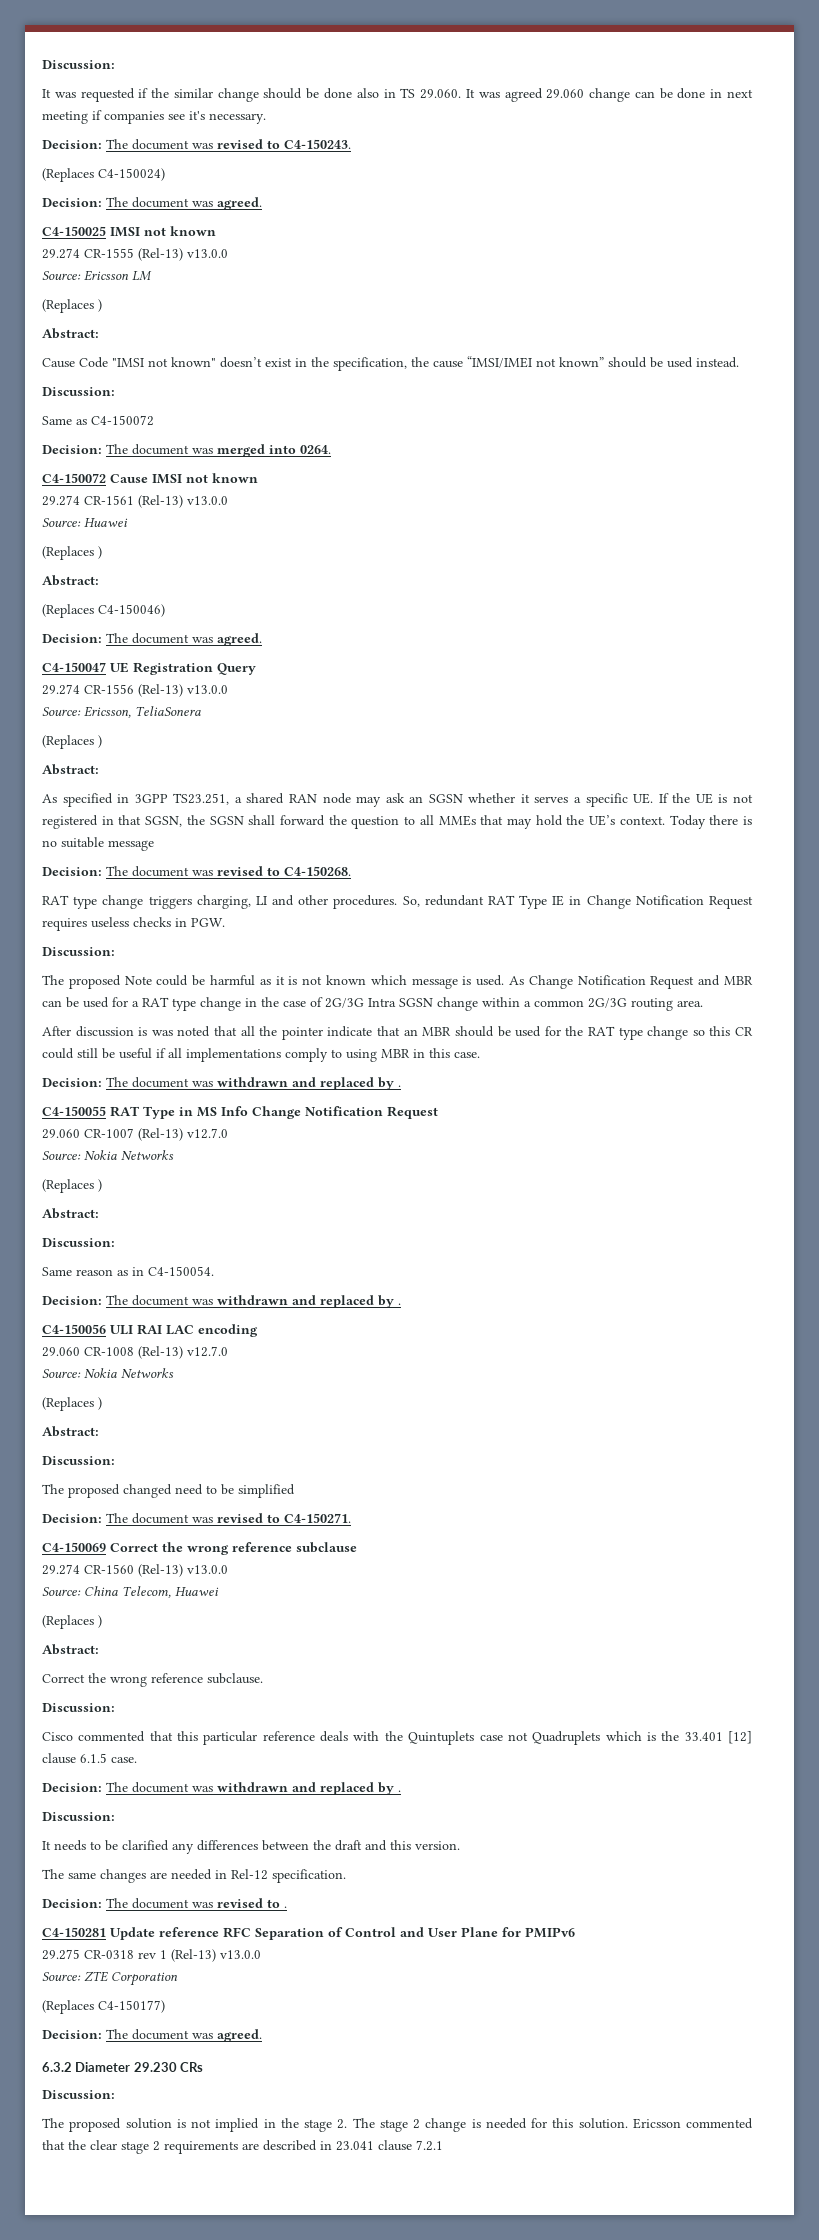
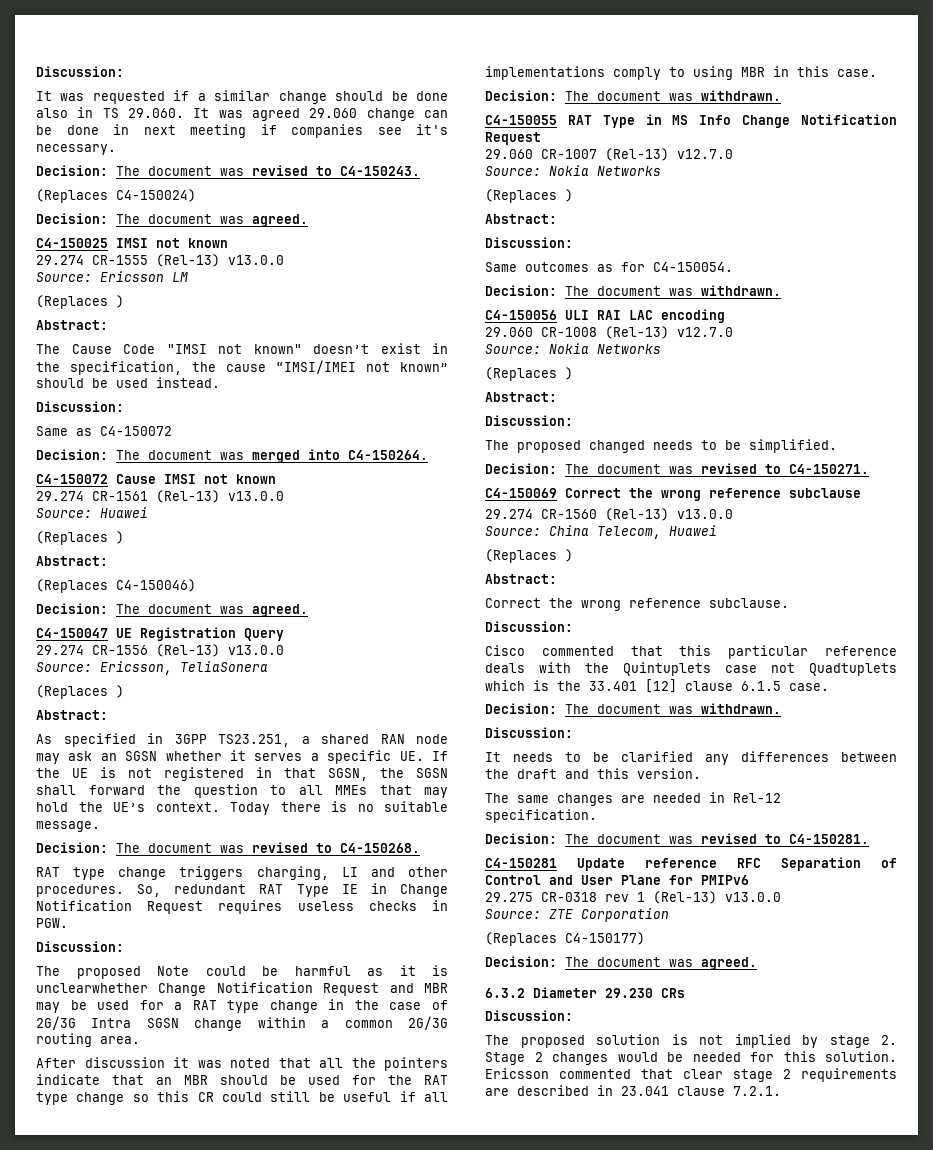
- It was requested if the similar change should be done also in TS 29.060. It was agreed 29.060 change can be done in next meeting if companies see it's necessary.
+ It was requested if a similar change should be done also in TS 29.060. It was agreed 29.060 change can be done in next meeting if companies see it's necessary.
- Cause Code "IMSI not known" doesn’t exist in the specification, the cause “IMSI/IMEI not known” should be used instead.
+ The Cause Code "IMSI not known" doesn’t exist in the specification, the cause “IMSI/IMEI not known” should be used instead.
- Decision: The document was merged into 0264.
+ Decision: The document was merged into C4-150264.
- Today there is no suitable message
+ Today there is no suitable message.
- The proposed Note could be harmful as it is not known which message is used. As Change Notification Request and MBR can be used for a RAT type change in the case of 2G/3G Intra SGSN change within a common 2G/3G routing area.
+ The proposed Note could be harmful as it is unclearwhether Change Notification Request and MBR may be used for a RAT type change in the case of 2G/3G Intra SGSN change within a common 2G/3G routing area.
- After discussion is was noted that all the pointer indicate that an MBR should be used for the RAT type change so this CR could still be useful if all implementations comply to using MBR in this case.
- Decision: The document was withdrawn and replaced by .
+ After discussion it was noted that all the pointers indicate that an MBR should be used for the RAT type change so this CR could still be useful if all implementations comply to using MBR in this case.
+ Decision: The document was withdrawn.
- Same reason as in C4-150054.
- Decision: The document was withdrawn and replaced by .
+ Same outcomes as for C4-150054.
+ Decision: The document was withdrawn.
- The proposed changed need to be simplified
+ The proposed changed needs to be simplified.
- Cisco commented that this particular reference deals with the Quintuplets case not Quadruplets which is the 33.401 [12] clause 6.1.5 case.
- Decision: The document was withdrawn and replaced by .
+ Cisco commented that this particular reference deals with the Quintuplets case not Quadtuplets which is the 33.401 [12] clause 6.1.5 case.
+ Decision: The document was withdrawn.
- Decision: The document was revised to .
+ Decision: The document was revised to C4-150281.
- The proposed solution is not implied in the stage 2. The stage 2 change is needed for this solution.
+ The proposed solution is not implied by stage 2. Stage 2 changes would be needed for this solution.
- Ericsson commented that the clear stage 2 requirements are described in 23.041 clause 7.2.1
+ Ericsson commented that clear stage 2 requirements are described in 23.041 clause 7.2.1.

